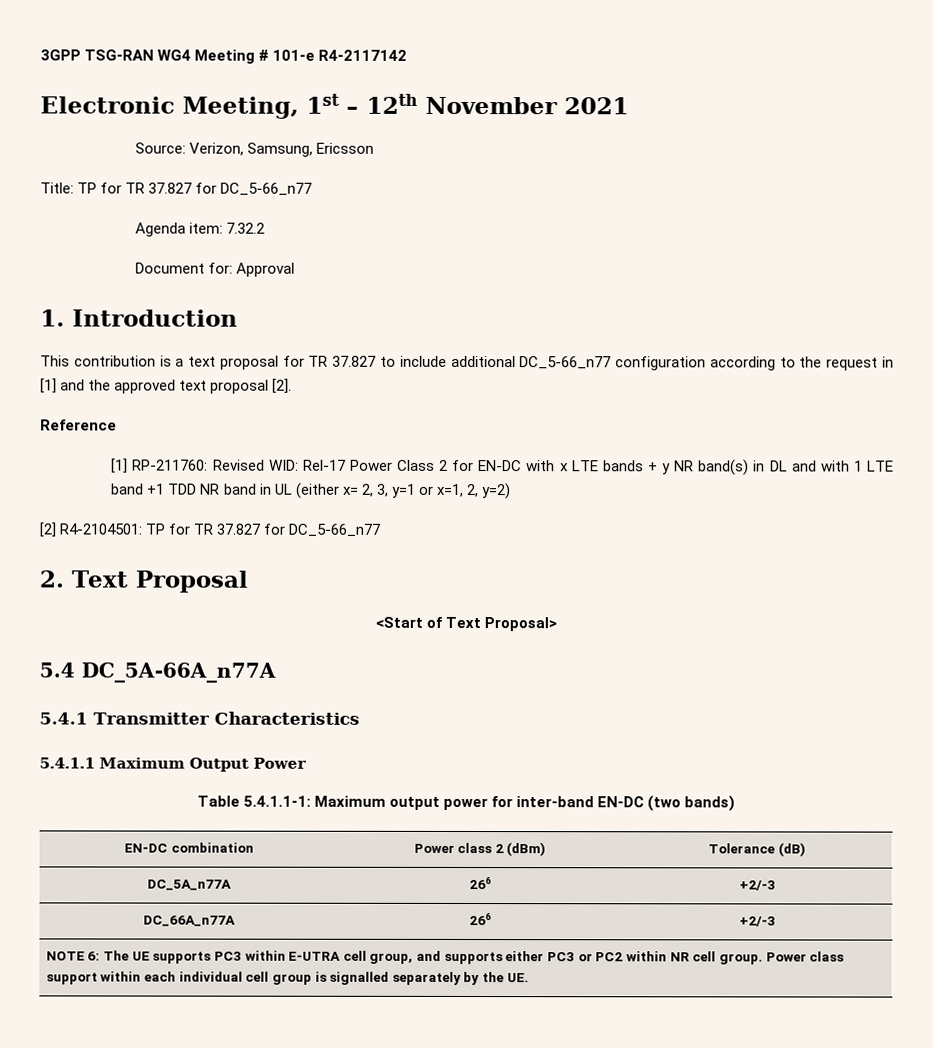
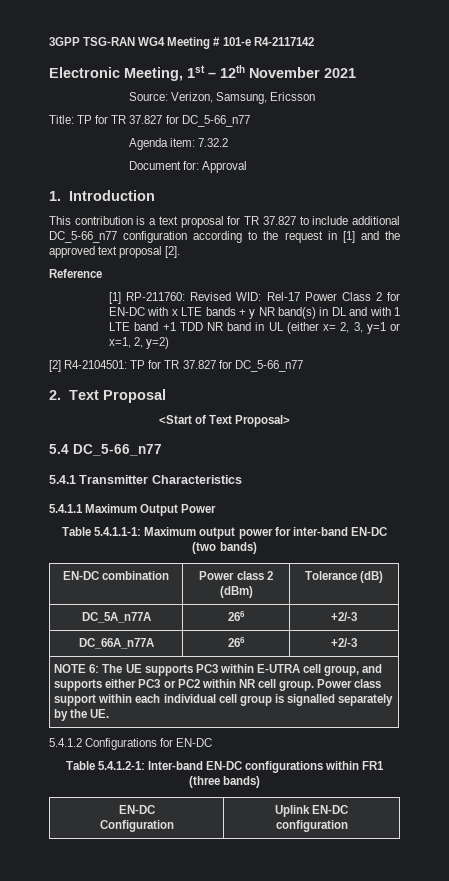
- 5.4 DC_5A-66A_n77A
+ 5.4 DC_5-66_n77
+ 5.4.1.2 Configurations for EN-DC
+ Table 5.4.1.2-1: Inter-band EN-DC configurations within FR1 (three bands)
+ EN-DC
+ Configuration | Uplink EN-DC
+ configuration

